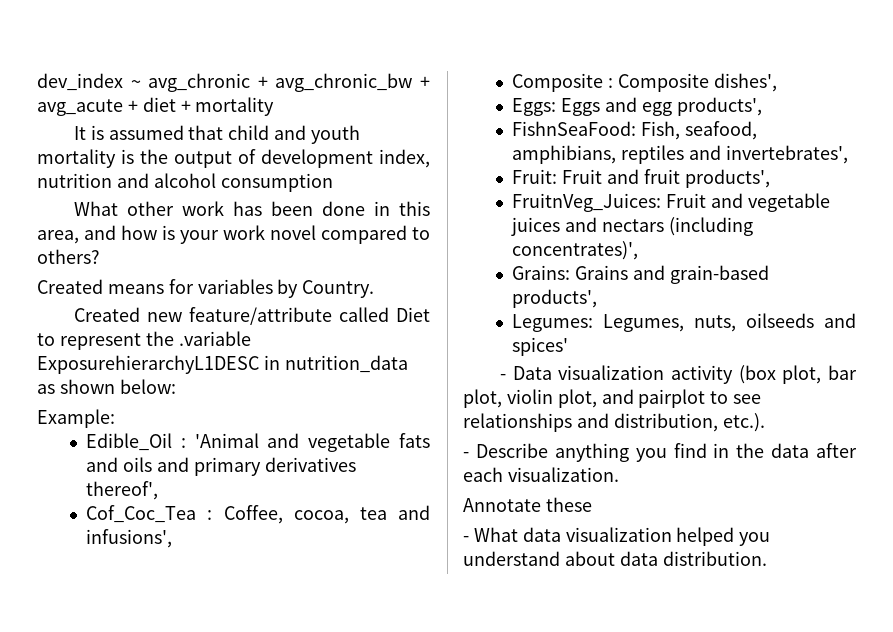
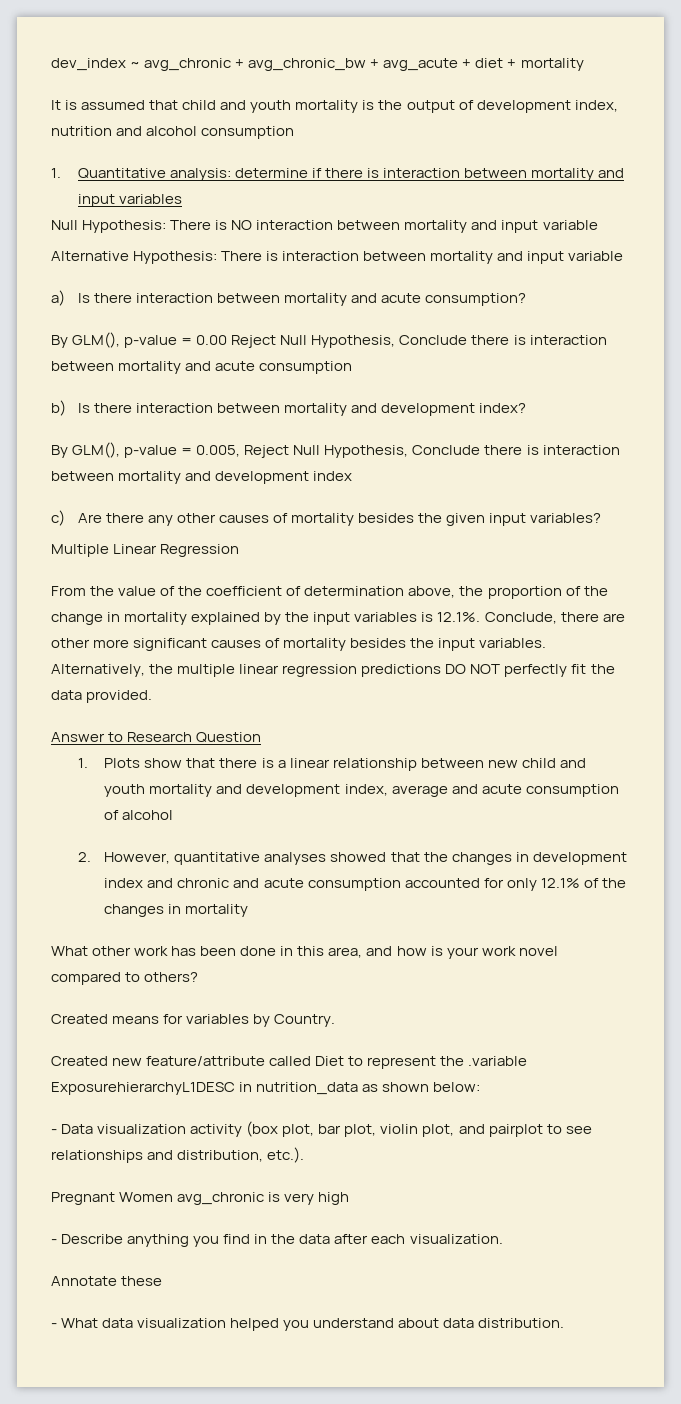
+ 1. Quantitative analysis: determine if there is interaction between mortality and input variables
+ Null Hypothesis: There is NO interaction between mortality and input variable
+ Alternative Hypothesis: There is interaction between mortality and input variable
+ a) Is there interaction between mortality and acute consumption?
+ By GLM(), p-value = 0.00 Reject Null Hypothesis, Conclude there is interaction between mortality and acute consumption
+ b) Is there interaction between mortality and development index?
+ By GLM(), p-value = 0.005, Reject Null Hypothesis, Conclude there is interaction between mortality and development index
+ c) Are there any other causes of mortality besides the given input variables?
+ Multiple Linear Regression
+ From the value of the coefficient of determination above, the proportion of the change in mortality explained by the input variables is 12.1%. Conclude, there are other more significant causes of mortality besides the input variables. Alternatively, the multiple linear regression predictions DO NOT perfectly fit the data provided.
+ Answer to Research Question
+ 1. Plots show that there is a linear relationship between new child and youth mortality and development index, average and acute consumption of alcohol
+ 2. However, quantitative analyses showed that the changes in development index and chronic and acute consumption accounted for only 12.1% of the changes in mortality
- Example:
- Edible_Oil : 'Animal and vegetable fats and oils and primary derivatives thereof',
- Cof_Coc_Tea : Coffee, cocoa, tea and infusions',
- Composite : Composite dishes',
- Eggs: Eggs and egg products',
- FishnSeaFood: Fish, seafood, amphibians, reptiles and invertebrates',
- Fruit: Fruit and fruit products',
- FruitnVeg_Juices: Fruit and vegetable juices and nectars (including concentrates)',
- Grains: Grains and grain-based products',
- Legumes: Legumes, nuts, oilseeds and spices'
+ Pregnant Women avg_chronic is very high

